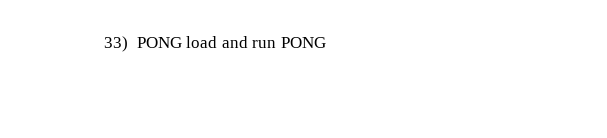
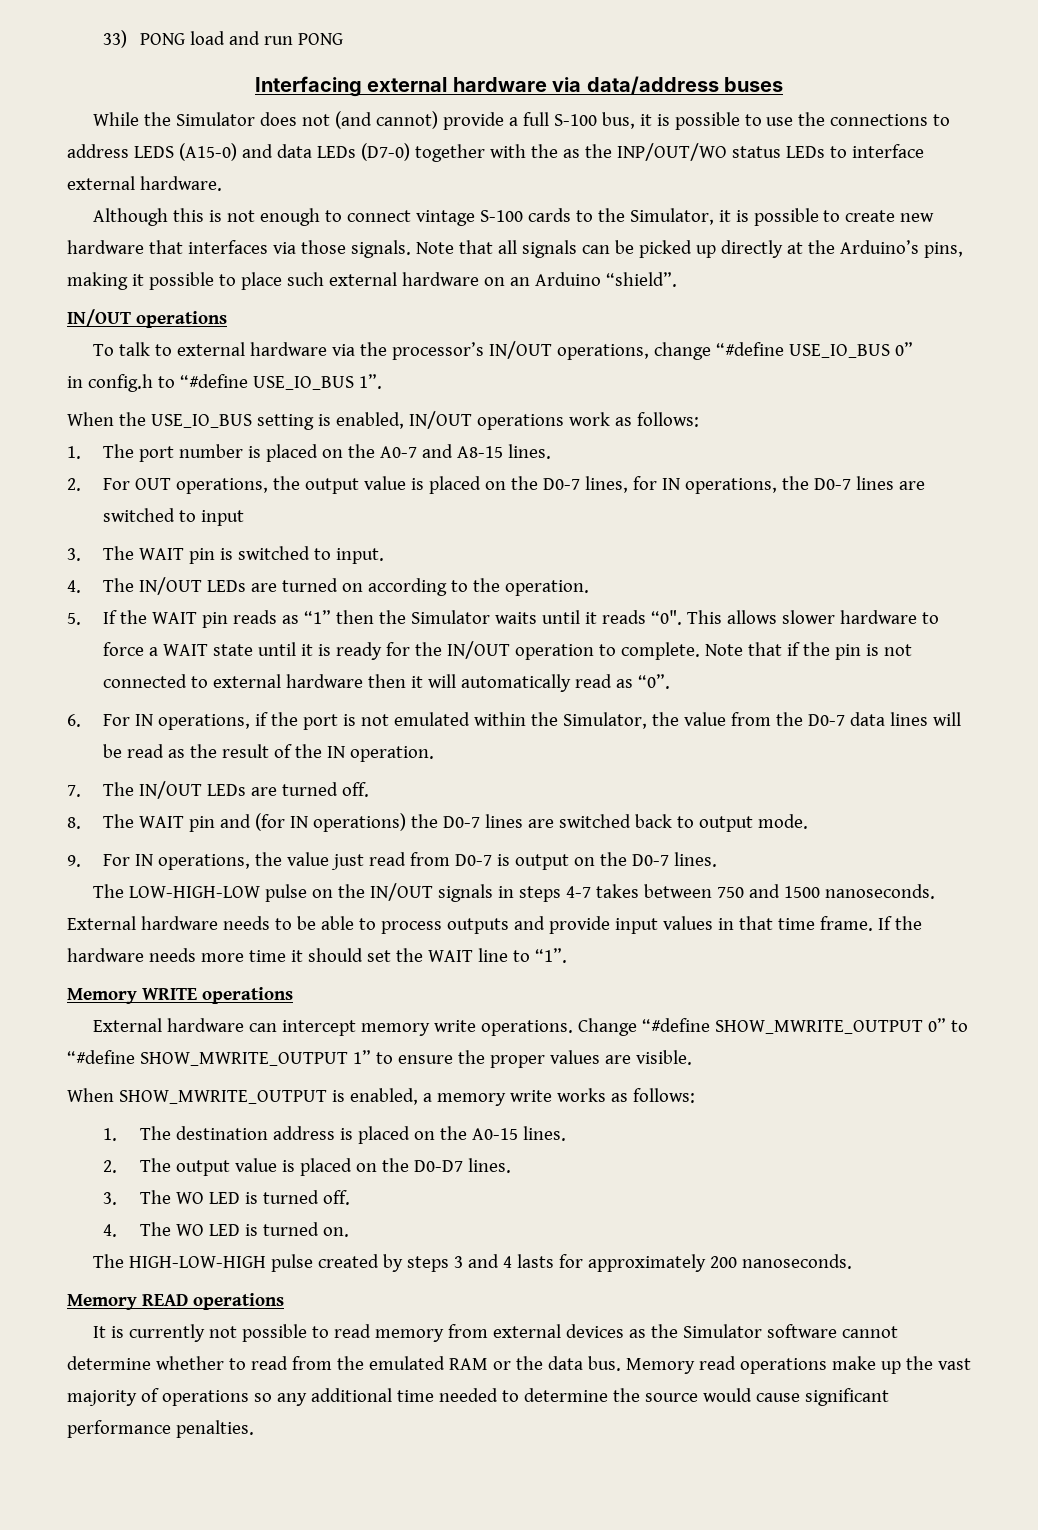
+ Interfacing external hardware via data/address buses
+ While the Simulator does not (and cannot) provide a full S-100 bus, it is possible to use the connections to address LEDS (A15-0) and data LEDs (D7-0) together with the as the INP/OUT/WO status LEDs to interface external hardware.
+ Although this is not enough to connect vintage S-100 cards to the Simulator, it is possible to create new hardware that interfaces via those signals. Note that all signals can be picked up directly at the Arduino’s pins, making it possible to place such external hardware on an Arduino “shield”.
+ IN/OUT operations
+ To talk to external hardware via the processor’s IN/OUT operations, change “#define USE_IO_BUS 0”
+ in config.h to “#define USE_IO_BUS 1”.
+ When the USE_IO_BUS setting is enabled, IN/OUT operations work as follows:
+ 1. The port number is placed on the A0-7 and A8-15 lines.
+ 2. For OUT operations, the output value is placed on the D0-7 lines, for IN operations, the D0-7 lines are switched to input
+ 3. The WAIT pin is switched to input.
+ 4. The IN/OUT LEDs are turned on according to the operation.
+ 5. If the WAIT pin reads as “1” then the Simulator waits until it reads “0". This allows slower hardware to force a WAIT state until it is ready for the IN/OUT operation to complete. Note that if the pin is not connected to external hardware then it will automatically read as “0”.
+ 6. For IN operations, if the port is not emulated within the Simulator, the value from the D0-7 data lines will be read as the result of the IN operation.
+ 7. The IN/OUT LEDs are turned off.
+ 8. The WAIT pin and (for IN operations) the D0-7 lines are switched back to output mode.
+ 9. For IN operations, the value just read from D0-7 is output on the D0-7 lines.
+ The LOW-HIGH-LOW pulse on the IN/OUT signals in steps 4-7 takes between 750 and 1500 nanoseconds. External hardware needs to be able to process outputs and provide input values in that time frame. If the hardware needs more time it should set the WAIT line to “1”.
+ Memory WRITE operations
+ External hardware can intercept memory write operations. Change “#define SHOW_MWRITE_OUTPUT 0” to “#define SHOW_MWRITE_OUTPUT 1” to ensure the proper values are visible.
+ When SHOW_MWRITE_OUTPUT is enabled, a memory write works as follows:
+ 1. The destination address is placed on the A0-15 lines.
+ 2. The output value is placed on the D0-D7 lines.
+ 3. The WO LED is turned off.
+ 4. The WO LED is turned on.
+ The HIGH-LOW-HIGH pulse created by steps 3 and 4 lasts for approximately 200 nanoseconds.
+ Memory READ operations
+ It is currently not possible to read memory from external devices as the Simulator software cannot determine whether to read from the emulated RAM or the data bus. Memory read operations make up the vast majority of operations so any additional time needed to determine the source would cause significant performance penalties.

